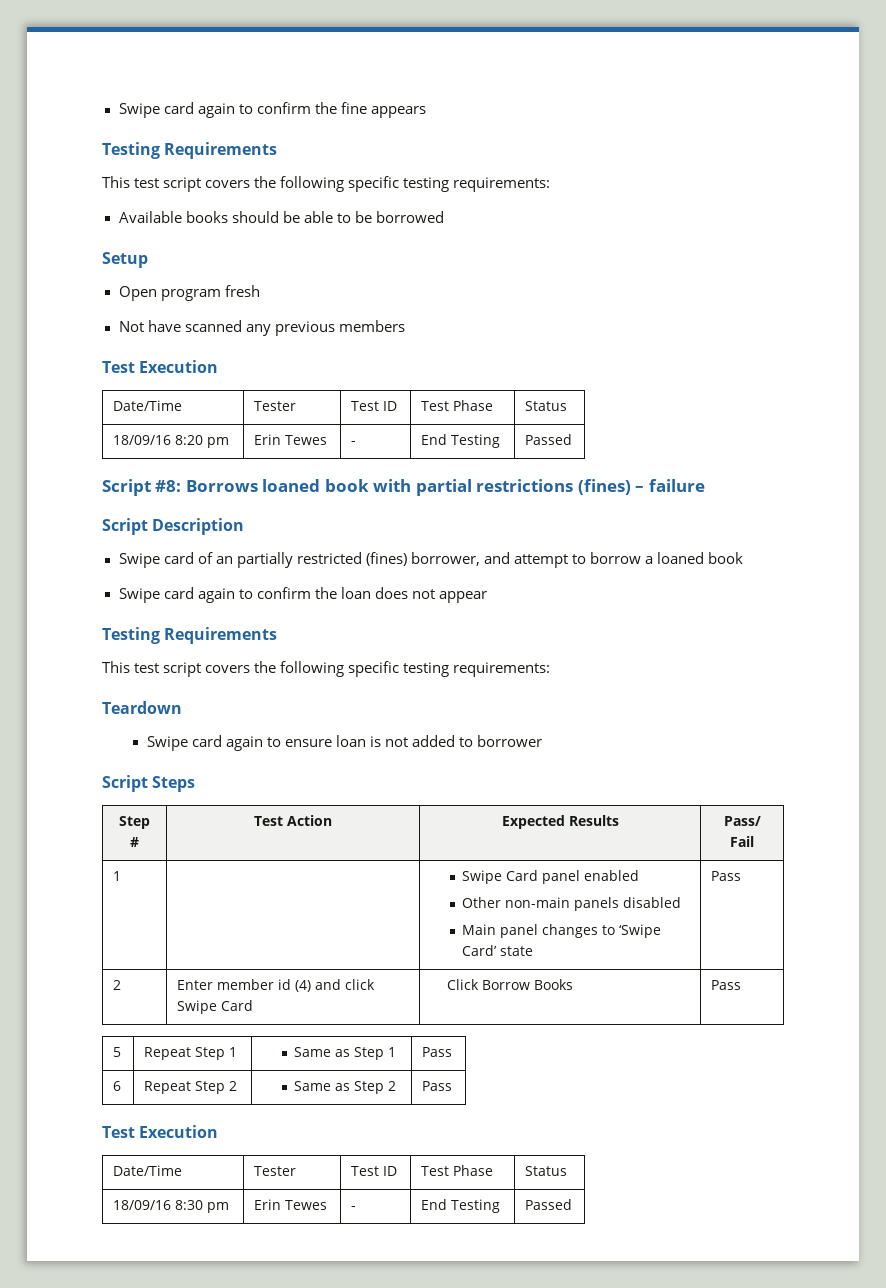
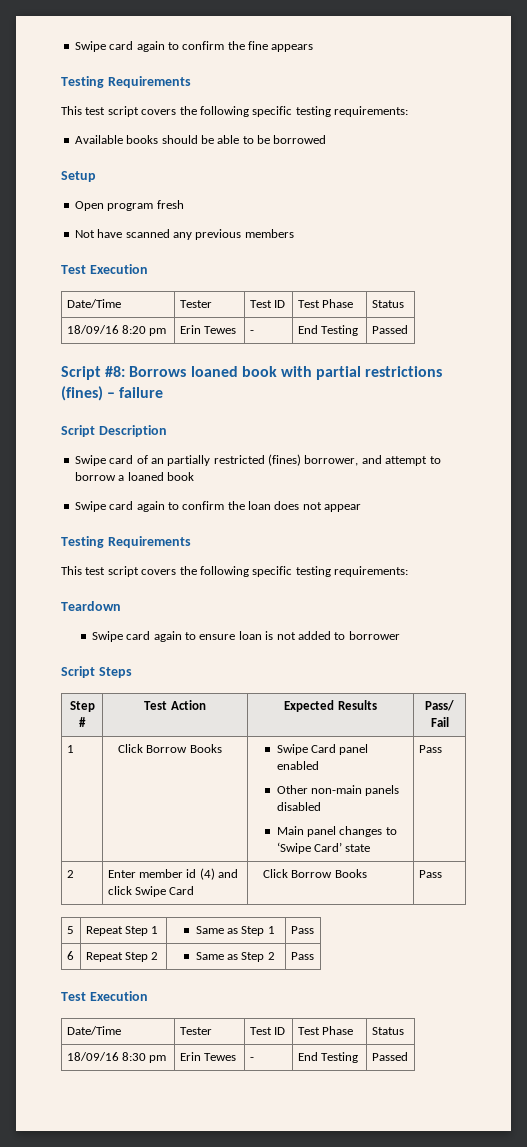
- 1 | | Swipe Card panel enabled
+ 1 | Click Borrow Books | Swipe Card panel enabled

